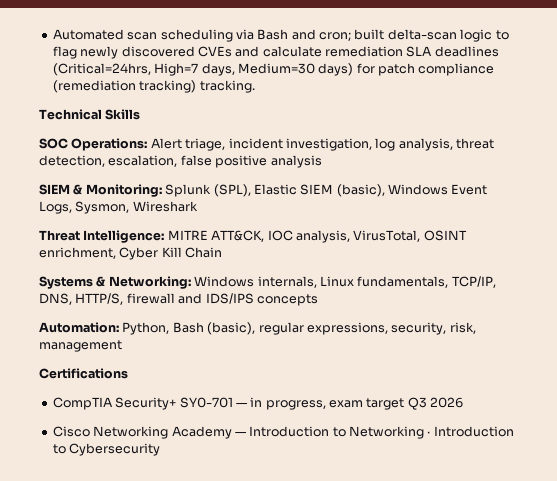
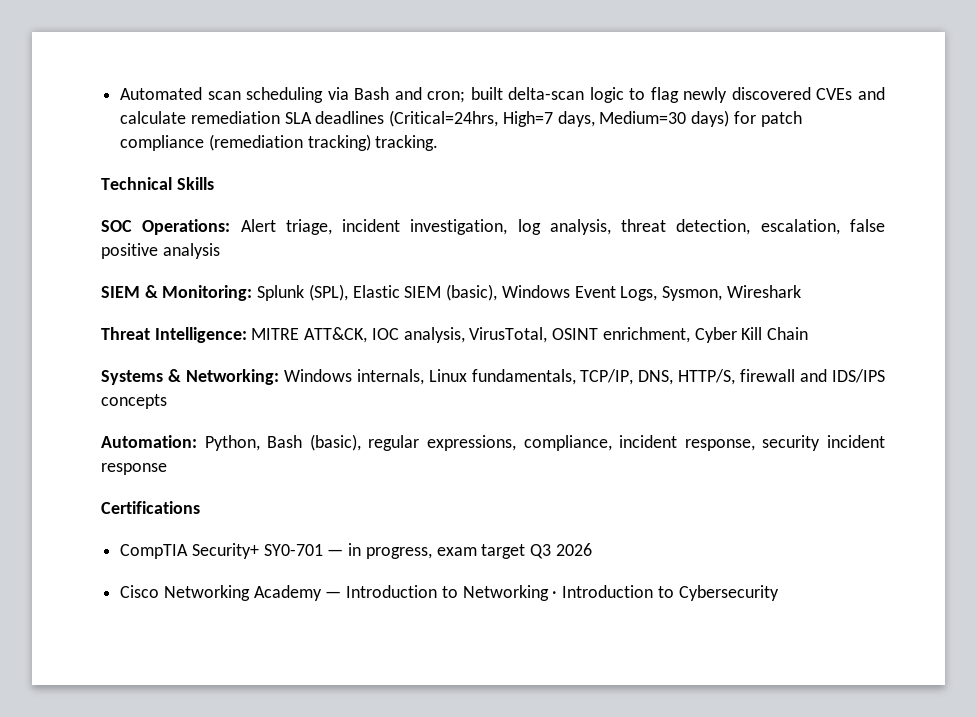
- Automation: Python, Bash (basic), regular expressions, security, risk, management
+ Automation: Python, Bash (basic), regular expressions, compliance, incident response, security incident response

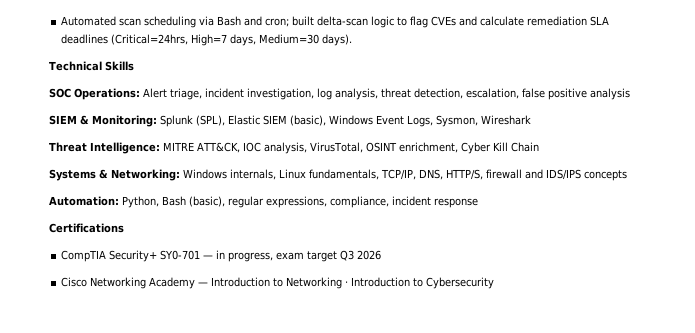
- Automated scan scheduling via Bash and cron; built delta-scan logic to flag newly discovered CVEs and calculate remediation SLA deadlines (Critical=24hrs, High=7 days, Medium=30 days) for patch compliance (remediation tracking) tracking.
+ Automated scan scheduling via Bash and cron; built delta-scan logic to flag CVEs and calculate remediation SLA deadlines (Critical=24hrs, High=7 days, Medium=30 days).
- Automation: Python, Bash (basic), regular expressions, compliance, incident response, security incident response
+ Automation: Python, Bash (basic), regular expressions, compliance, incident response

